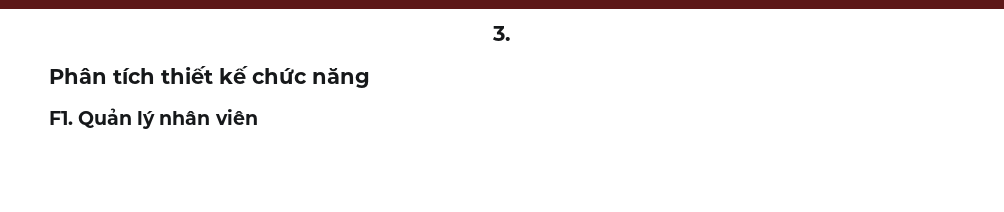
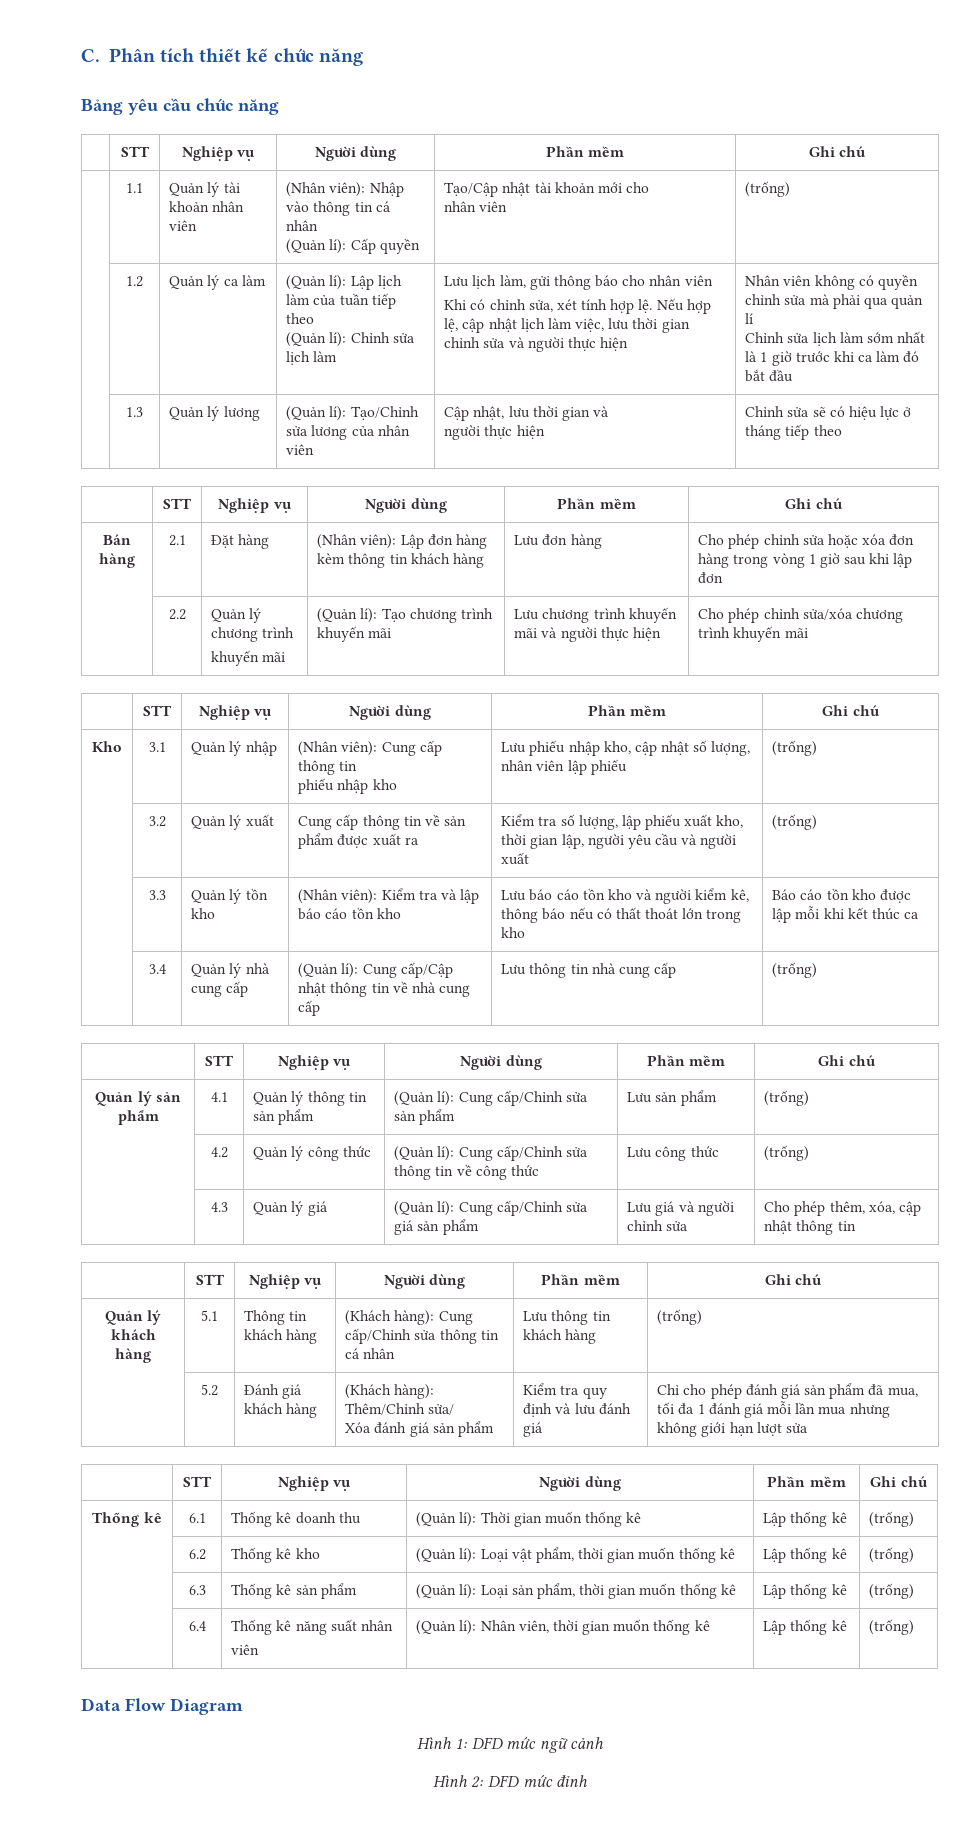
- 3.
- Phân tích thiết kế chức năng
+ C. Phân tích thiết kế chức năng
- F1. Quản lý nhân viên
+ Bảng yêu cầu chức năng
+ | STT | Nghiệp vụ | Người dùng | Phần mềm | Ghi chú
+ | 1.1 | Quản lý tài khoản nhân viên | (Nhân viên): Nhập vào thông tin cá nhân
+ (Quản lí): Cấp quyền | Tạo/Cập nhật tài khoản mới cho
+ nhân viên | (trống)
+ | 1.2 | Quản lý ca làm | (Quản lí): Lập lịch làm của tuần tiếp theo
+ (Quản lí): Chỉnh sửa lịch làm | Lưu lịch làm, gửi thông báo cho nhân viên
+ Khi có chỉnh sửa, xét tính hợp lệ. Nếu hợp lệ, cập nhật lịch làm việc, lưu thời gian chỉnh sửa và người thực hiện | Nhân viên không có quyền chỉnh sửa mà phải qua quản lí
+ Chỉnh sửa lịch làm sớm nhất là 1 giờ trước khi ca làm đó bắt đầu
+ | 1.3 | Quản lý lương | (Quản lí): Tạo/Chỉnh sửa lương của nhân viên | Cập nhật, lưu thời gian và
+ người thực hiện | Chỉnh sửa sẽ có hiệu lực ở tháng tiếp theo
+ | STT | Nghiệp vụ | Người dùng | Phần mềm | Ghi chú
+ Bán hàng | 2.1 | Đặt hàng | (Nhân viên): Lập đơn hàng kèm thông tin khách hàng | Lưu đơn hàng | Cho phép chỉnh sửa hoặc xóa đơn hàng trong vòng 1 giờ sau khi lập đơn
+ | 2.2 | Quản lý chương trình
+ khuyến mãi | (Quản lí): Tạo chương trình khuyến mãi | Lưu chương trình khuyến mãi và người thực hiện | Cho phép chỉnh sửa/xóa chương trình khuyến mãi
+ | STT | Nghiệp vụ | Người dùng | Phần mềm | Ghi chú
+ Kho | 3.1 | Quản lý nhập | (Nhân viên): Cung cấp thông tin
+ phiếu nhập kho | Lưu phiếu nhập kho, cập nhật số lượng, nhân viên lập phiếu | (trống)
+ | 3.2 | Quản lý xuất | Cung cấp thông tin về sản phẩm được xuất ra | Kiểm tra số lượng, lập phiếu xuất kho, thời gian lập, người yêu cầu và người xuất | (trống)
+ | 3.3 | Quản lý tồn kho | (Nhân viên): Kiểm tra và lập báo cáo tồn kho | Lưu báo cáo tồn kho và người kiểm kê, thông báo nếu có thất thoát lớn trong kho | Báo cáo tồn kho được lập mỗi khi kết thúc ca
+ | 3.4 | Quản lý nhà cung cấp | (Quản lí): Cung cấp/Cập nhật thông tin về nhà cung cấp | Lưu thông tin nhà cung cấp | (trống)
+ | STT | Nghiệp vụ | Người dùng | Phần mềm | Ghi chú
+ Quản lý sản phẩm | 4.1 | Quản lý thông tin sản phẩm | (Quản lí): Cung cấp/Chỉnh sửa sản phẩm | Lưu sản phẩm | (trống)
+ | 4.2 | Quản lý công thức | (Quản lí): Cung cấp/Chỉnh sửa thông tin về công thức | Lưu công thức | (trống)
+ | 4.3 | Quản lý giá | (Quản lí): Cung cấp/Chỉnh sửa giá sản phẩm | Lưu giá và người chỉnh sửa | Cho phép thêm, xóa, cập nhật thông tin
+ | STT | Nghiệp vụ | Người dùng | Phần mềm | Ghi chú
+ Quản lý khách hàng | 5.1 | Thông tin khách hàng | (Khách hàng): Cung cấp/Chỉnh sửa thông tin cá nhân | Lưu thông tin khách hàng | (trống)
+ | 5.2 | Đánh giá khách hàng | (Khách hàng): Thêm/Chỉnh sửa/
+ Xóa đánh giá sản phẩm | Kiểm tra quy định và lưu đánh giá | Chỉ cho phép đánh giá sản phẩm đã mua, tối đa 1 đánh giá mỗi lần mua nhưng không giới hạn lượt sửa
+ | STT | Nghiệp vụ | Người dùng | Phần mềm | Ghi chú
+ Thống kê | 6.1 | Thống kê doanh thu | (Quản lí): Thời gian muốn thống kê | Lập thống kê | (trống)
+ | 6.2 | Thống kê kho | (Quản lí): Loại vật phẩm, thời gian muốn thống kê | Lập thống kê | (trống)
+ | 6.3 | Thống kê sản phẩm | (Quản lí): Loại sản phẩm, thời gian muốn thống kê | Lập thống kê | (trống)
+ | 6.4 | Thống kê năng suất nhân
+ viên | (Quản lí): Nhân viên, thời gian muốn thống kê | Lập thống kê | (trống)
+ Data Flow Diagram
+ Hình 1: DFD mức ngữ cảnh
+ Hình 2: DFD mức đỉnh

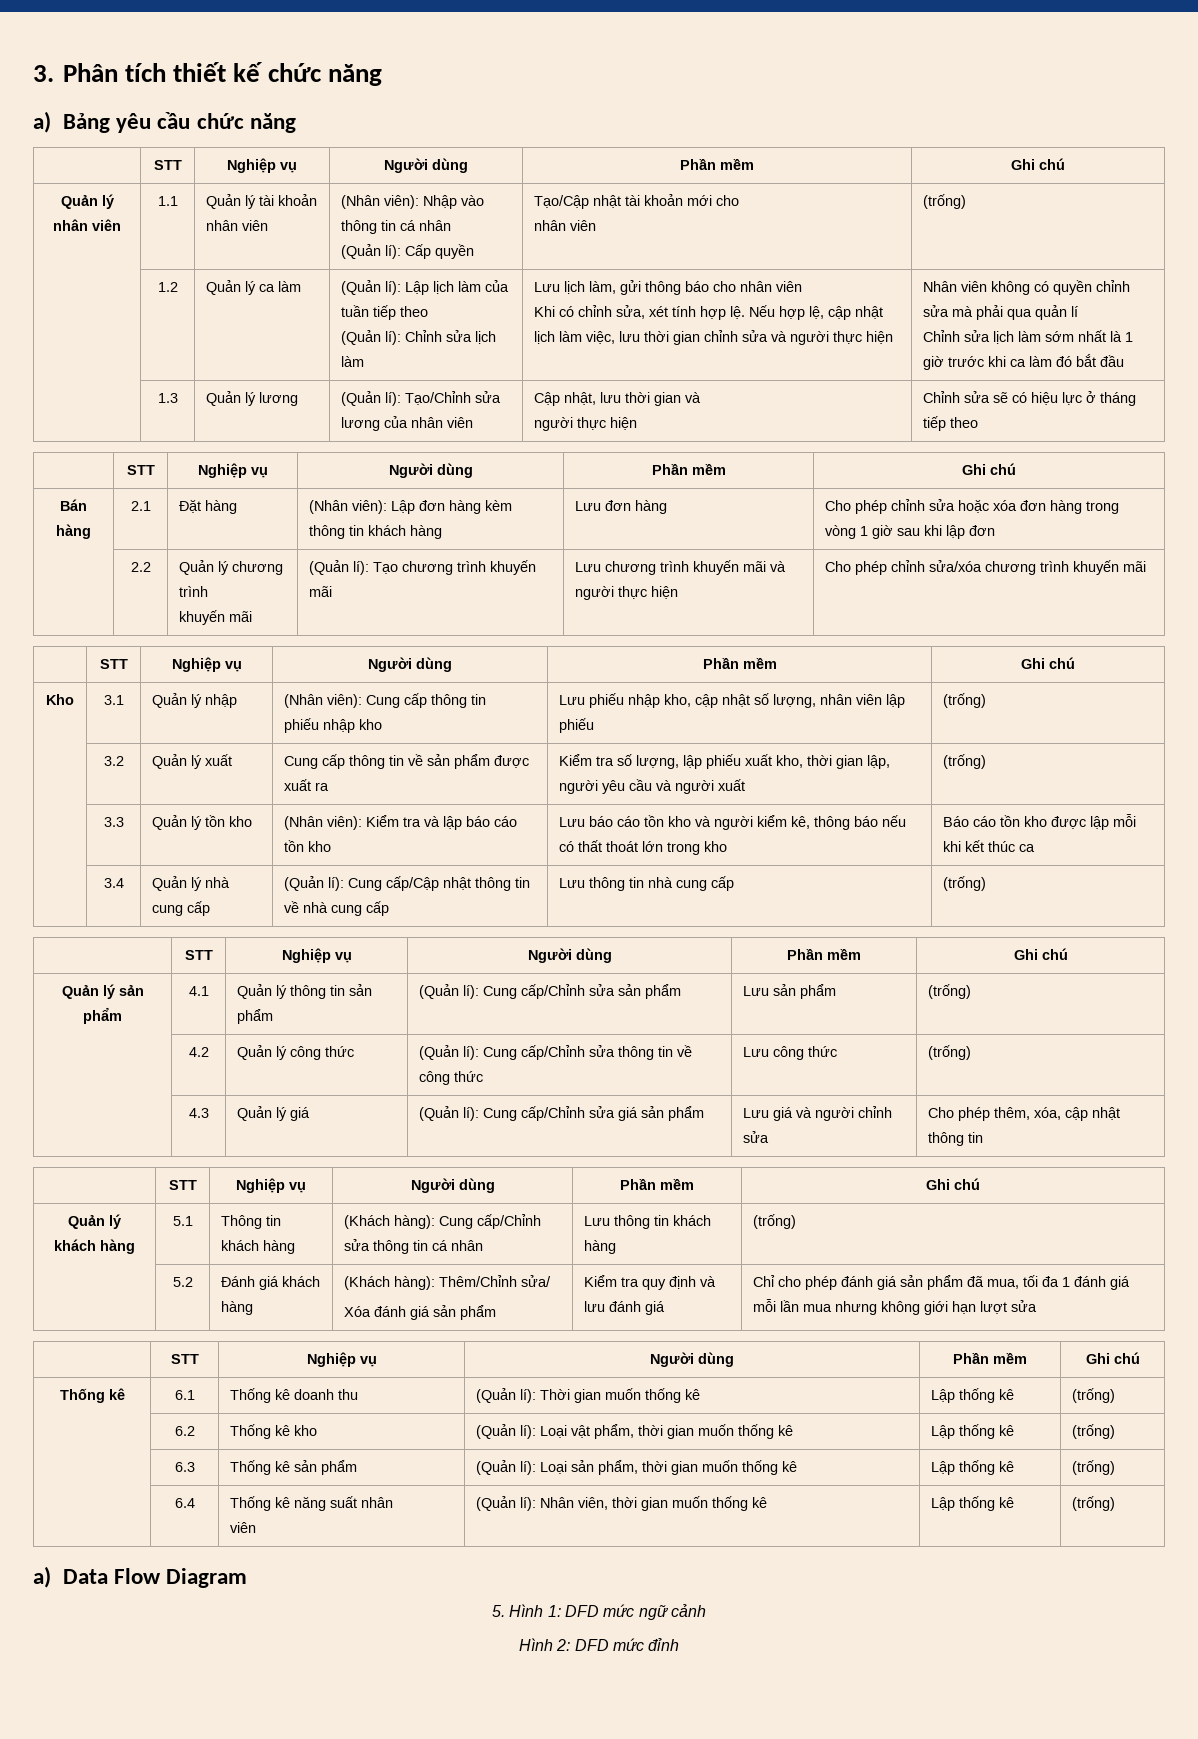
- C. Phân tích thiết kế chức năng
+ 3. Phân tích thiết kế chức năng
- Bảng yêu cầu chức năng
+ a) Bảng yêu cầu chức năng
- | 1.1 | Quản lý tài khoản nhân viên | (Nhân viên): Nhập vào thông tin cá nhân
+ Quản lý nhân viên | 1.1 | Quản lý tài khoản nhân viên | (Nhân viên): Nhập vào thông tin cá nhân
- Data Flow Diagram
+ a) Data Flow Diagram
- Hình 1: DFD mức ngữ cảnh
+ 5. Hình 1: DFD mức ngữ cảnh

